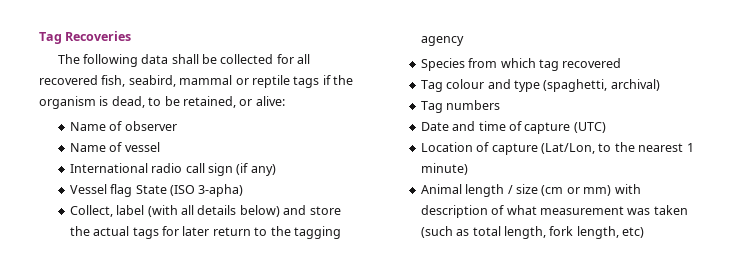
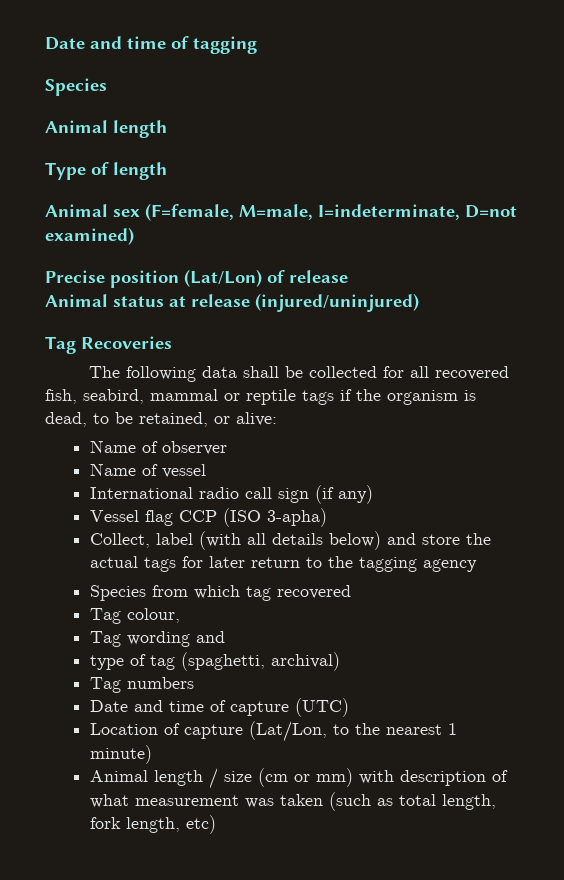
+ Date and time of tagging
+ Species
+ Animal length
+ Type of length
+ Animal sex (F=female, M=male, I=indeterminate, D=not examined)
+ Precise position (Lat/Lon) of release
+ Animal status at release (injured/uninjured)
- Vessel flag State (ISO 3-apha)
+ Vessel flag CCP (ISO 3-apha)
- Tag colour and type (spaghetti, archival)
+ Tag colour,
+ Tag wording and
+ type of tag (spaghetti, archival)

